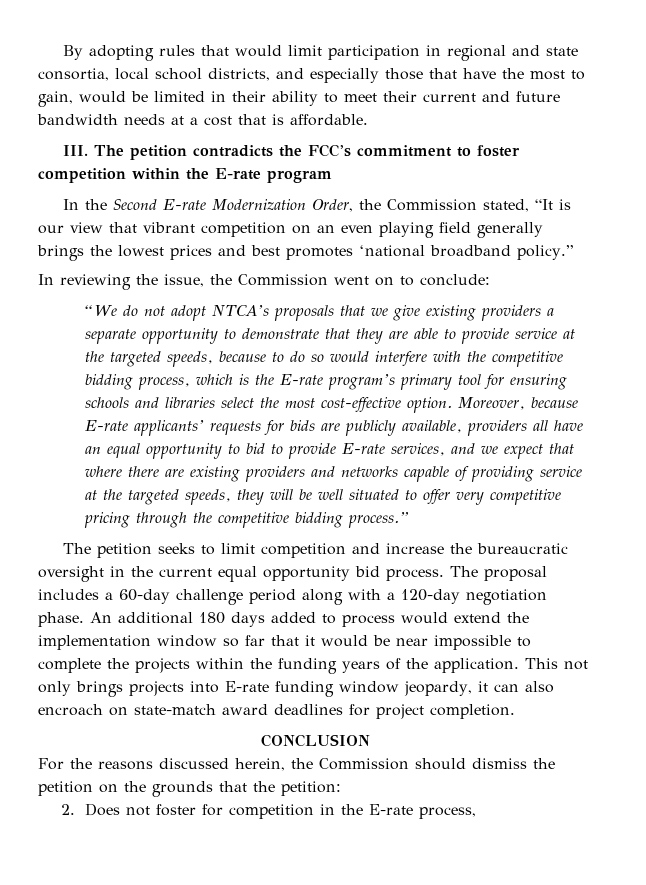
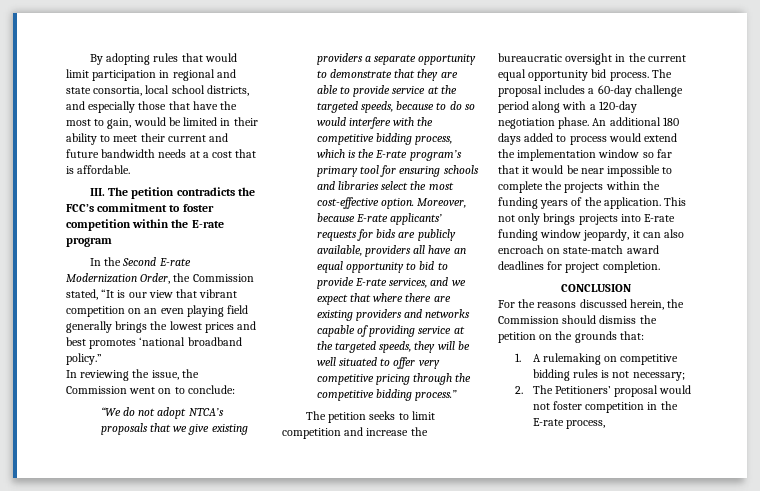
- For the reasons discussed herein, the Commission should dismiss the petition on the grounds that the petition:
- 2. Does not foster for competition in the E-rate process,
+ For the reasons discussed herein, the Commission should dismiss the petition on the grounds that:
+ 1. A rulemaking on competitive bidding rules is not necessary;
+ 2. The Petitioners’ proposal would not foster competition in the E-rate process,

